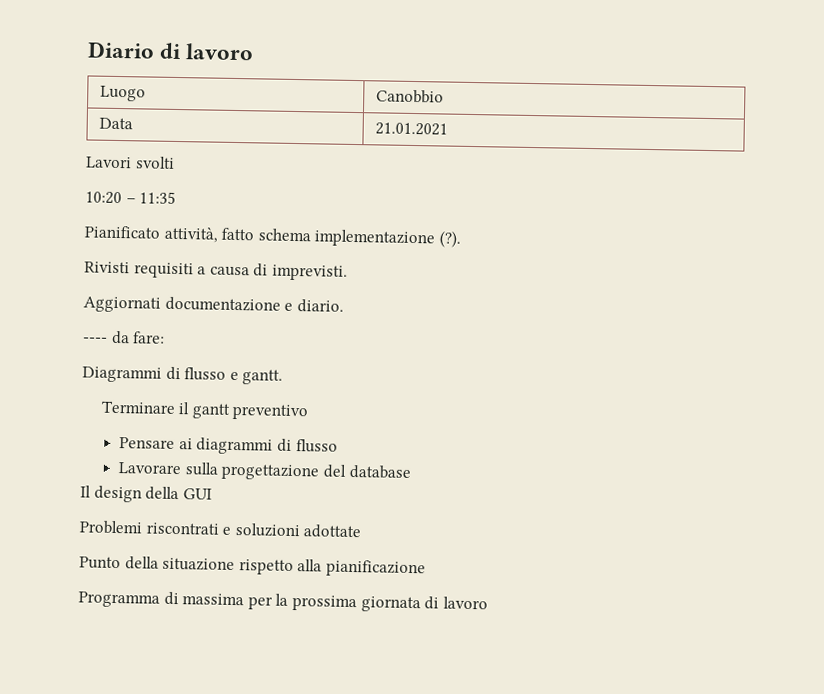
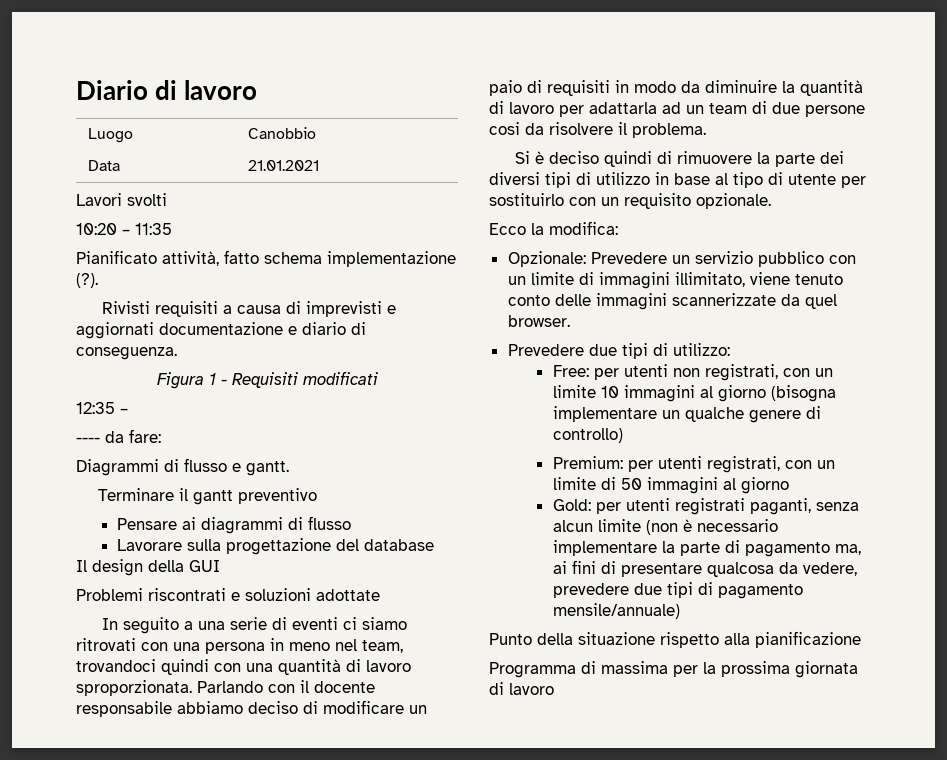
- Rivisti requisiti a causa di imprevisti.
- Aggiornati documentazione e diario.
+ Rivisti requisiti a causa di imprevisti e aggiornati documentazione e diario di conseguenza.
+ Figura 1 - Requisiti modificati
+ 12:35 –
+ In seguito a una serie di eventi ci siamo ritrovati con una persona in meno nel team, trovandoci quindi con una quantità di lavoro sproporzionata. Parlando con il docente responsabile abbiamo deciso di modificare un paio di requisiti in modo da diminuire la quantità di lavoro per adattarla ad un team di due persone cosi da risolvere il problema.
+ Si è deciso quindi di rimuovere la parte dei diversi tipi di utilizzo in base al tipo di utente per sostituirlo con un requisito opzionale.
+ Ecco la modifica:
+ Opzionale: Prevedere un servizio pubblico con un limite di immagini illimitato, viene tenuto conto delle immagini scannerizzate da quel browser.
+ Prevedere due tipi di utilizzo:
+ Free: per utenti non registrati, con un limite 10 immagini al giorno (bisogna implementare un qualche genere di controllo)
+ Premium: per utenti registrati, con un limite di 50 immagini al giorno
+ Gold: per utenti registrati paganti, senza alcun limite (non è necessario implementare la parte di pagamento ma, ai fini di presentare qualcosa da vedere, prevedere due tipi di pagamento mensile/annuale)

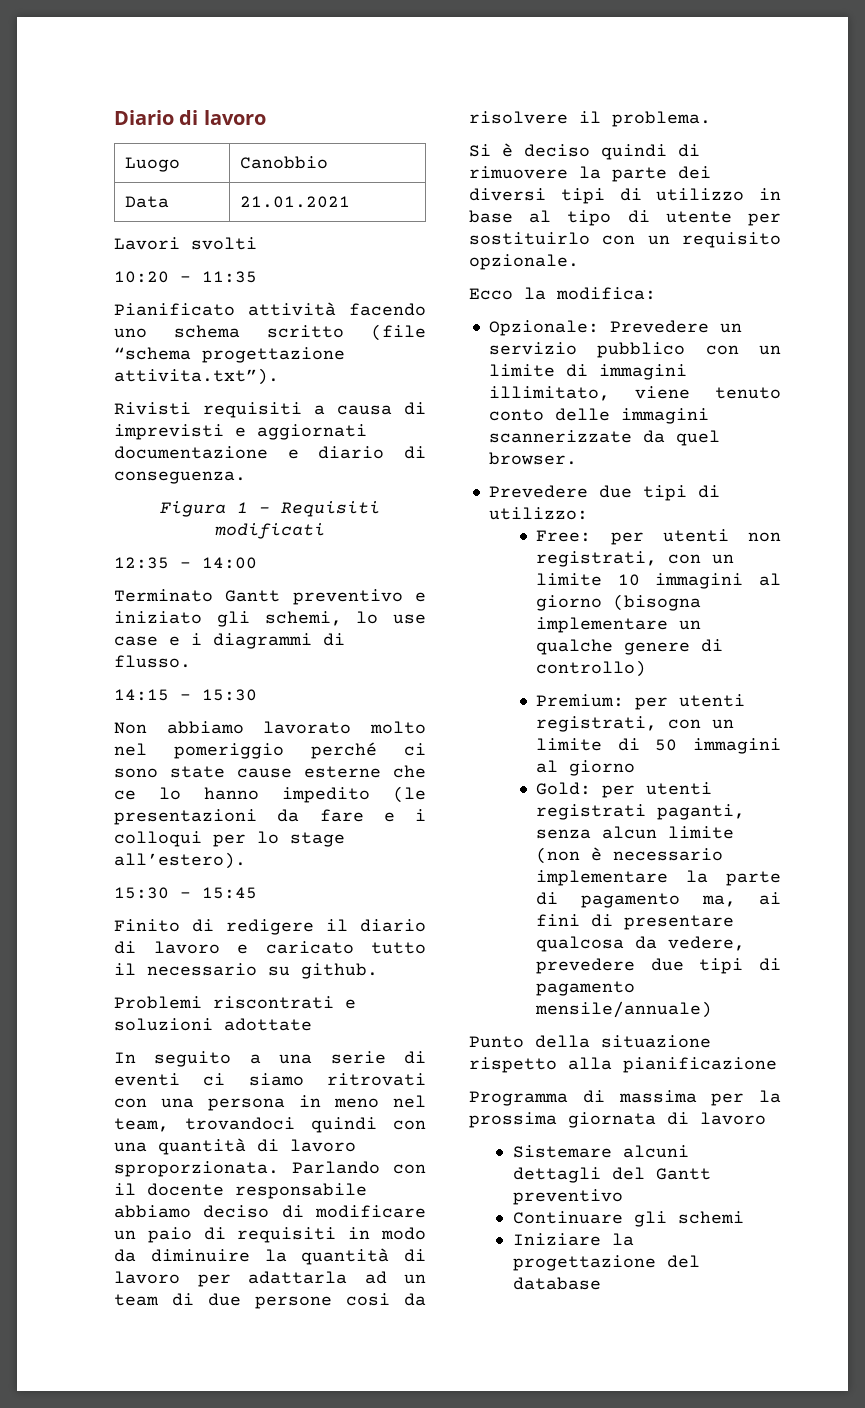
- Pianificato attività, fatto schema implementazione (?).
+ Pianificato attività facendo uno schema scritto (file “schema progettazione attivita.txt”).
- 12:35 –
- ---- da fare:
- Diagrammi di flusso e gantt.
- Terminare il gantt preventivo
- Pensare ai diagrammi di flusso
- Lavorare sulla progettazione del database
- Il design della GUI
+ 12:35 – 14:00
+ Terminato Gantt preventivo e iniziato gli schemi, lo use case e i diagrammi di flusso.
+ 14:15 – 15:30
+ Non abbiamo lavorato molto nel pomeriggio perché ci sono state cause esterne che ce lo hanno impedito (le presentazioni da fare e i colloqui per lo stage all’estero).
+ 15:30 – 15:45
+ Finito di redigere il diario di lavoro e caricato tutto il necessario su github.
+ Sistemare alcuni dettagli del Gantt preventivo
+ Continuare gli schemi
+ Iniziare la progettazione del database

